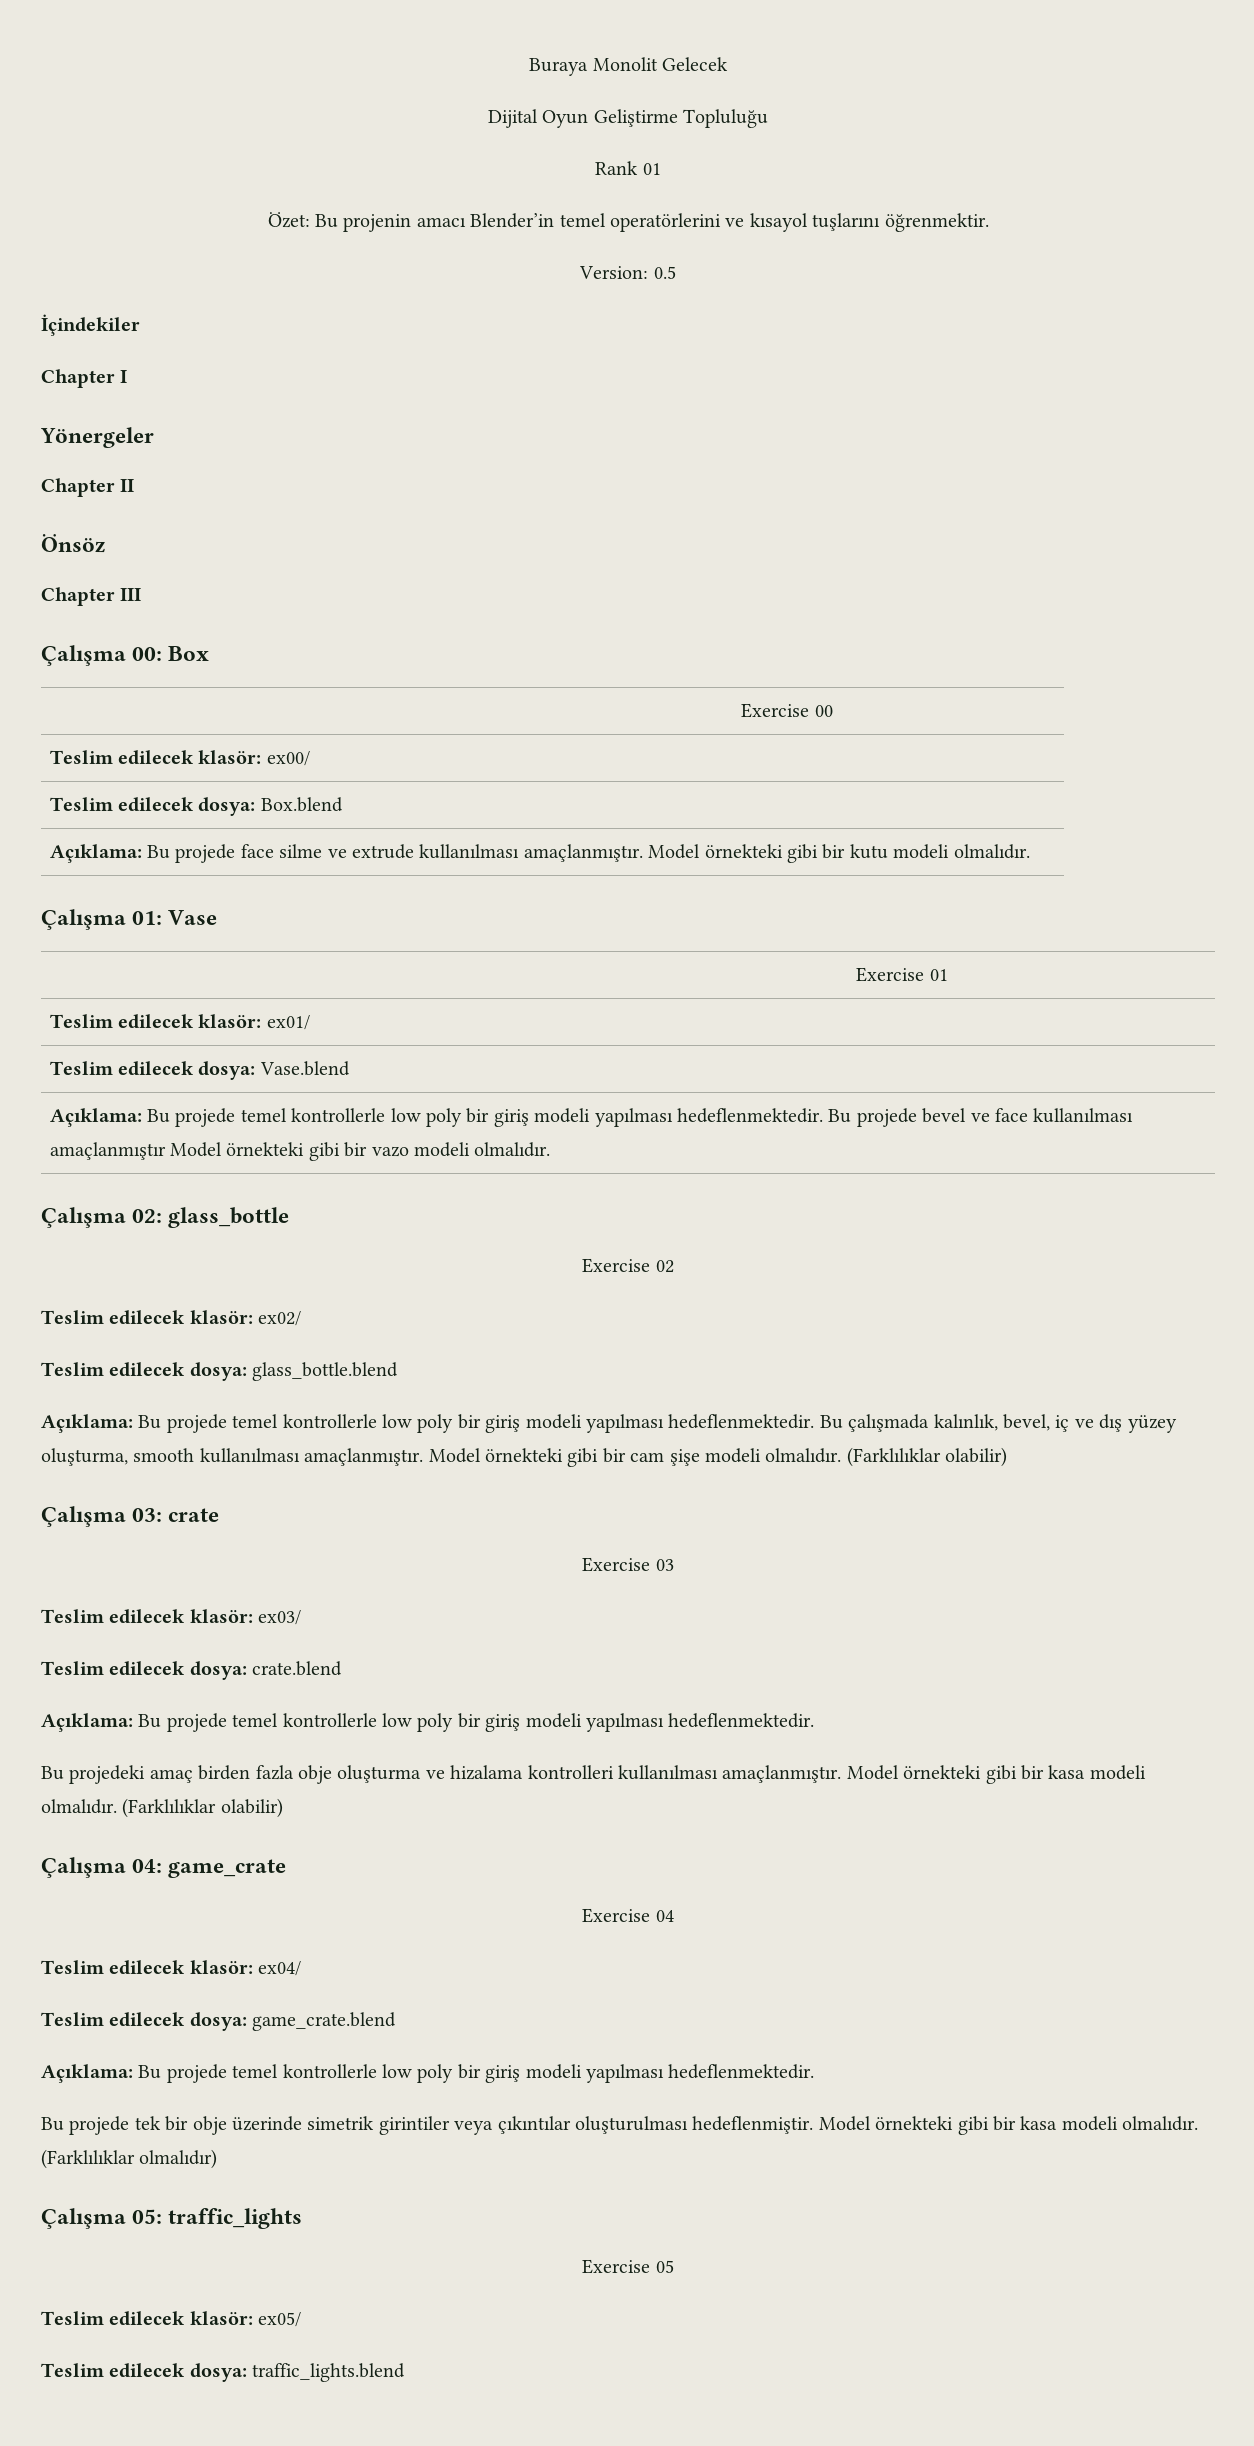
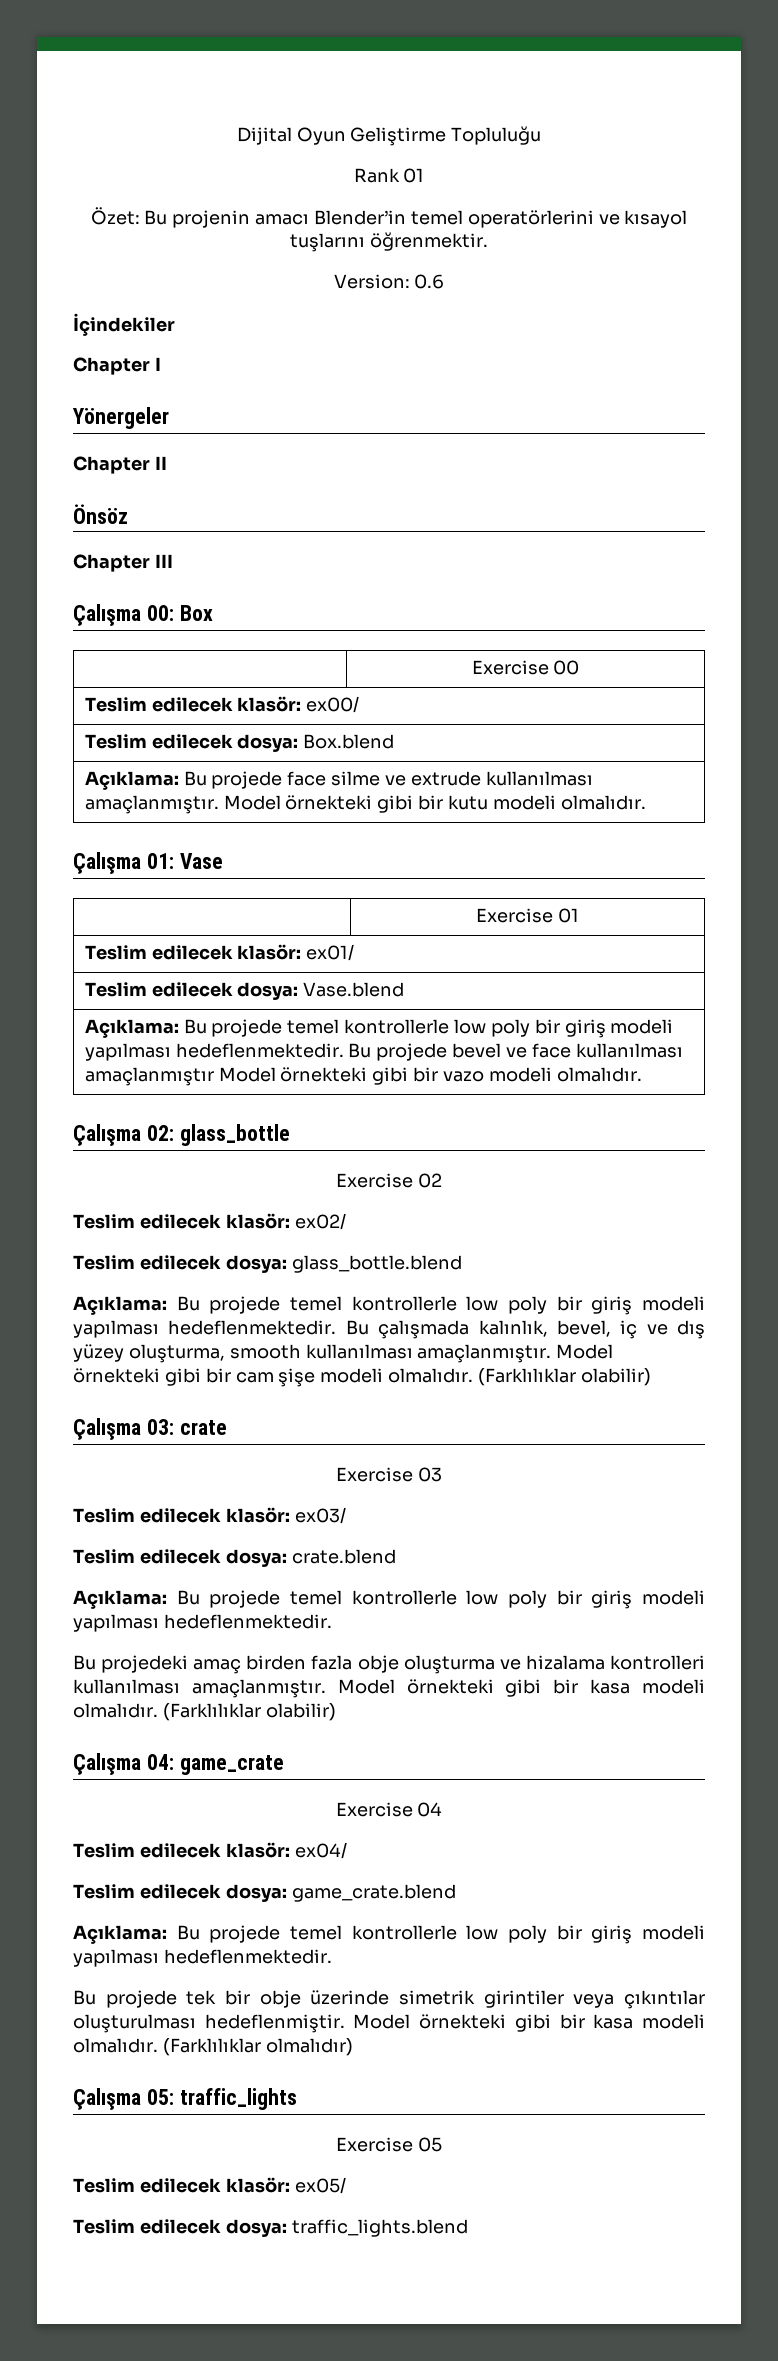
- Buraya Monolit Gelecek
- Version: 0.5
+ Version: 0.6

